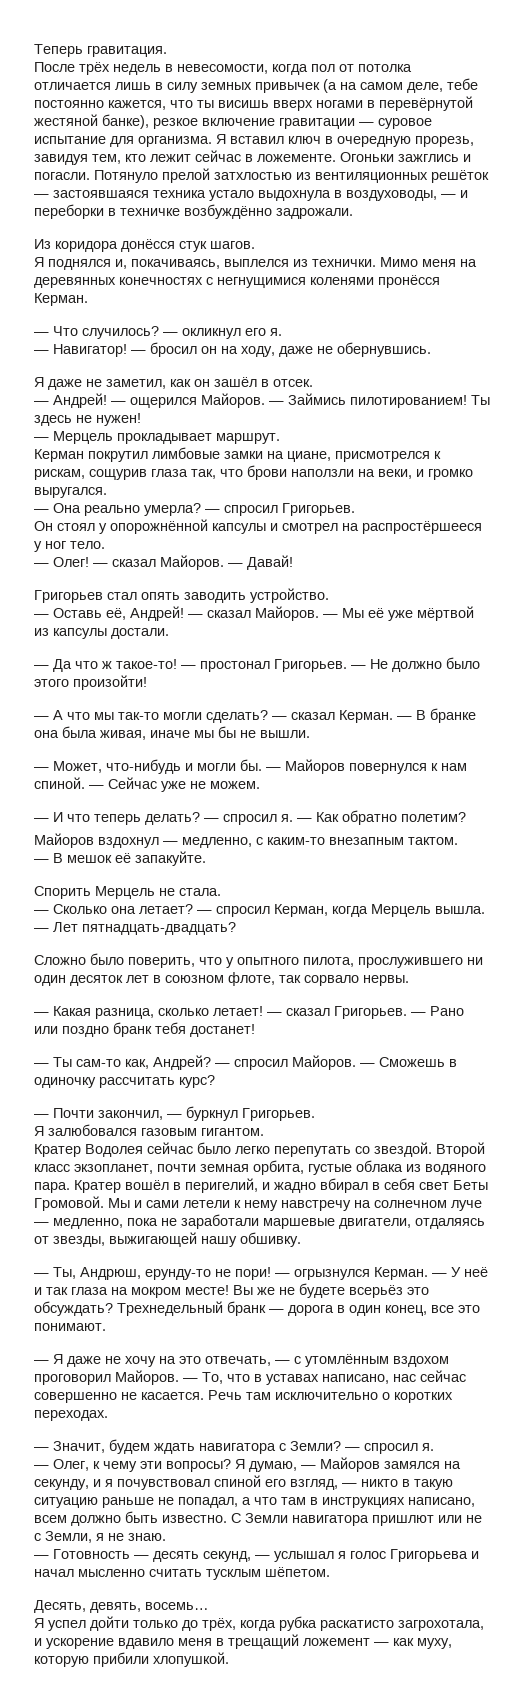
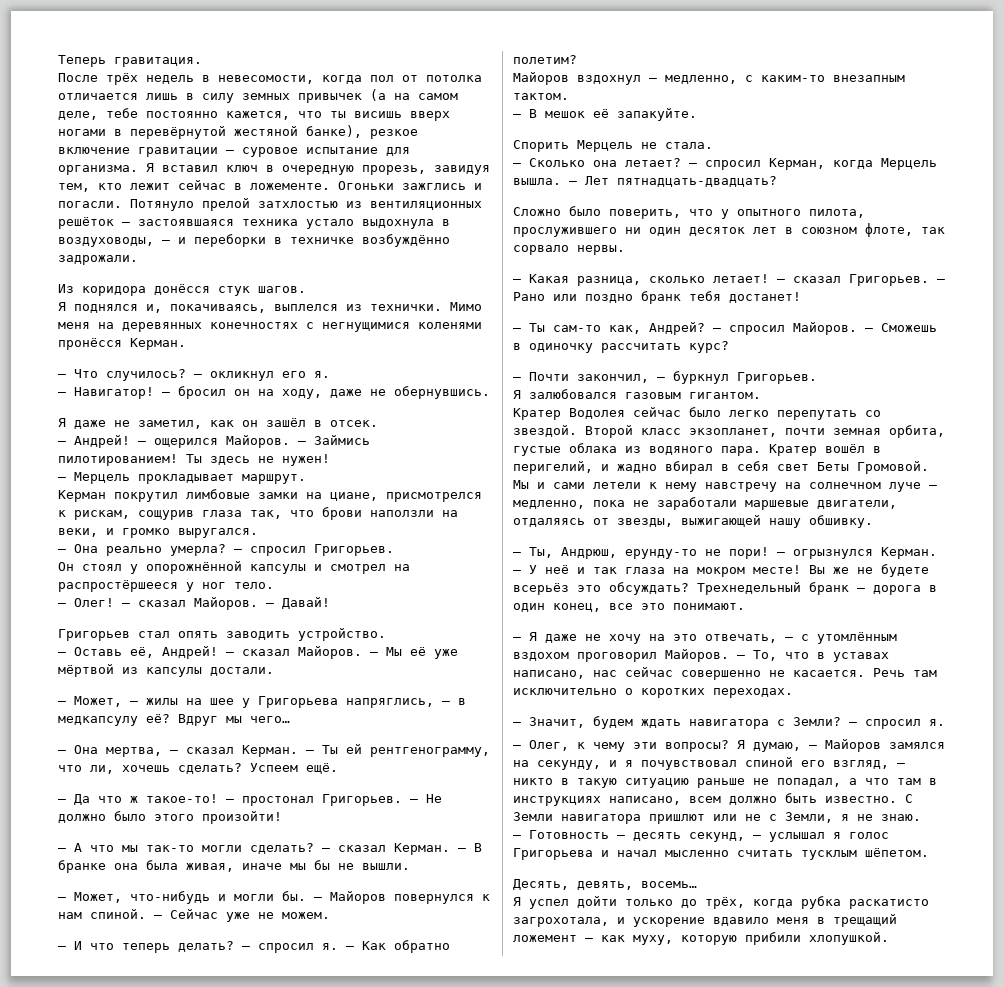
+ — Может, — жилы на шее у Григорьева напряглись, — в медкапсулу её? Вдруг мы чего…
+ — Она мертва, — сказал Керман. — Ты ей рентгенограмму, что ли, хочешь сделать? Успеем ещё.

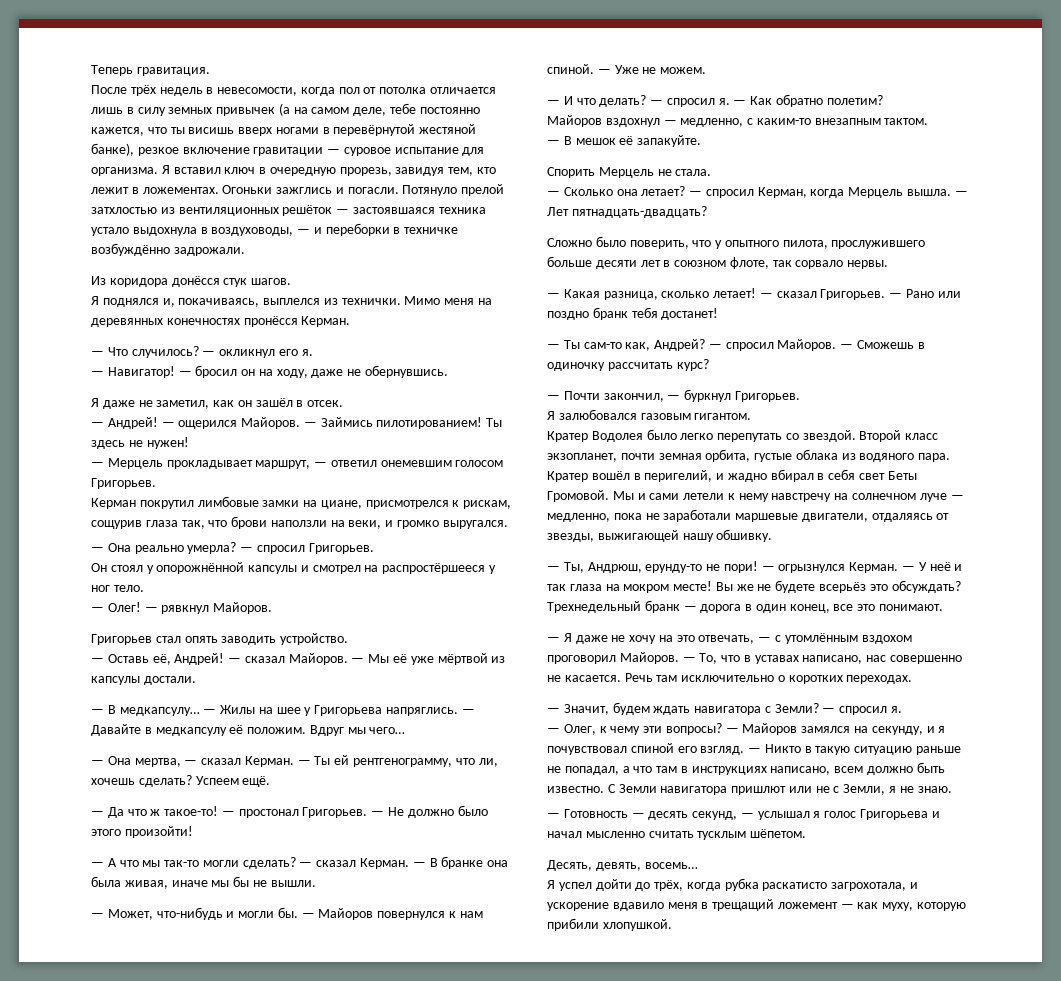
- Я вставил ключ в очередную прорезь, завидуя тем, кто лежит сейчас в ложементе.
+ Я вставил ключ в очередную прорезь, завидуя тем, кто лежит в ложементах.
- Мимо меня на деревянных конечностях с негнущимися коленями пронёсся Керман.
+ Мимо меня на деревянных конечностях пронёсся Керман.
- — Мерцель прокладывает маршрут.
+ — Мерцель прокладывает маршрут, — ответил онемевшим голосом Григорьев.
- — сказал Майоров. — Давай!
+ — рявкнул Майоров.
- — Может, — жилы на шее у Григорьева напряглись, — в медкапсулу её?
+ — В медкапсулу… — Жилы на шее у Григорьева напряглись. — Давайте в медкапсулу её положим.
- — Сейчас уже не можем.
+ — Уже не можем.
- — И что теперь делать?
+ — И что делать?
- Сложно было поверить, что у опытного пилота, прослужившего ни один десяток лет в союзном флоте, так сорвало нервы.
+ Сложно было поверить, что у опытного пилота, прослужившего больше десяти лет в союзном флоте, так сорвало нервы.
- Кратер Водолея сейчас было легко перепутать со звездой.
+ Кратер Водолея было легко перепутать со звездой.
- — То, что в уставах написано, нас сейчас совершенно не касается.
+ — То, что в уставах написано, нас совершенно не касается.
- Я думаю, — Майоров замялся на секунду, и я почувствовал спиной его взгляд, — никто в такую ситуацию раньше не попадал, а что там в инструкциях написано, всем должно быть известно.
+ — Майоров замялся на секунду, и я почувствовал спиной его взгляд. — Никто в такую ситуацию раньше не попадал, а что там в инструкциях написано, всем должно быть известно.
- Я успел дойти только до трёх, когда рубка раскатисто загрохотала, и ускорение вдавило меня в трещащий ложемент — как муху, которую прибили хлопушкой.
+ Я успел дойти до трёх, когда рубка раскатисто загрохотала, и ускорение вдавило меня в трещащий ложемент — как муху, которую прибили хлопушкой.

